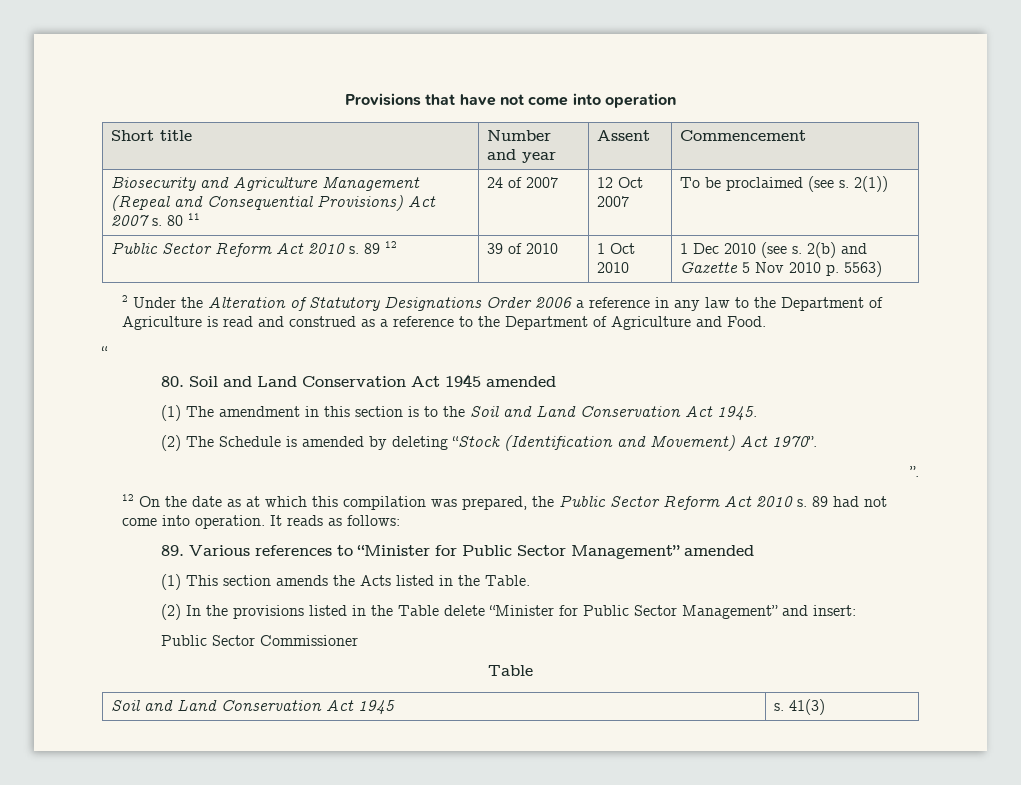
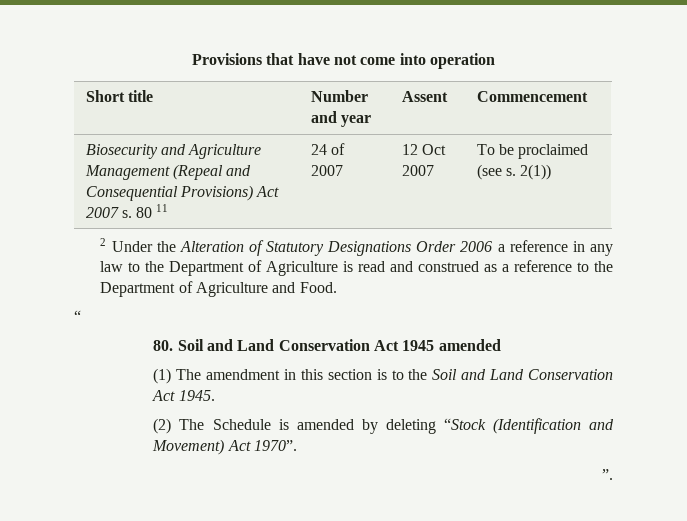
- Public Sector Reform Act 2010 s. 89 12 | 39 of 2010 | 1 Oct 2010 | 1 Dec 2010 (see s. 2(b) and Gazette 5 Nov 2010 p. 5563)
- 12 On the date as at which this compilation was prepared, the Public Sector Reform Act 2010 s. 89 had not come into operation. It reads as follows:
- 89. Various references to “Minister for Public Sector Management” amended
- (1) This section amends the Acts listed in the Table.
- (2) In the provisions listed in the Table delete “Minister for Public Sector Management” and insert:
- Public Sector Commissioner
- Table
- Soil and Land Conservation Act 1945 | s. 41(3)

